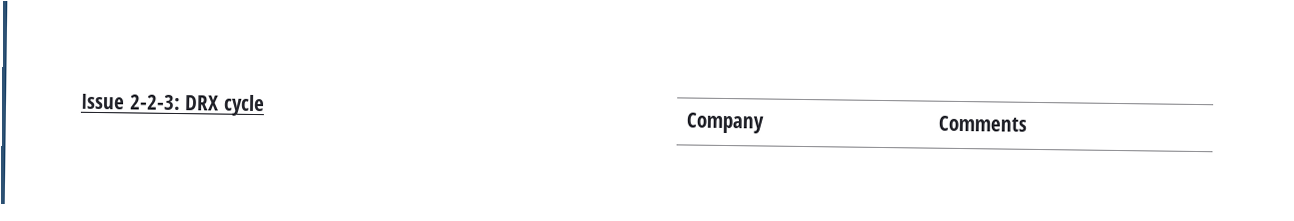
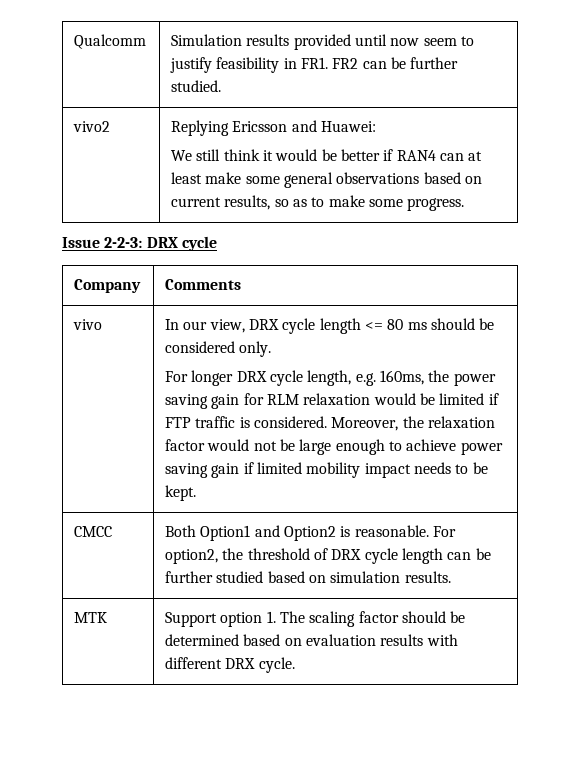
+ Qualcomm | Simulation results provided until now seem to justify feasibility in FR1. FR2 can be further studied.
+ vivo2 | Replying Ericsson and Huawei:
+ We still think it would be better if RAN4 can at least make some general observations based on current results, so as to make some progress.
+ vivo | In our view, DRX cycle length <= 80 ms should be considered only.
+ For longer DRX cycle length, e.g. 160ms, the power saving gain for RLM relaxation would be limited if FTP traffic is considered. Moreover, the relaxation factor would not be large enough to achieve power saving gain if limited mobility impact needs to be kept.
+ CMCC | Both Option1 and Option2 is reasonable. For option2, the threshold of DRX cycle length can be further studied based on simulation results.
+ MTK | Support option 1. The scaling factor should be determined based on evaluation results with different DRX cycle.

